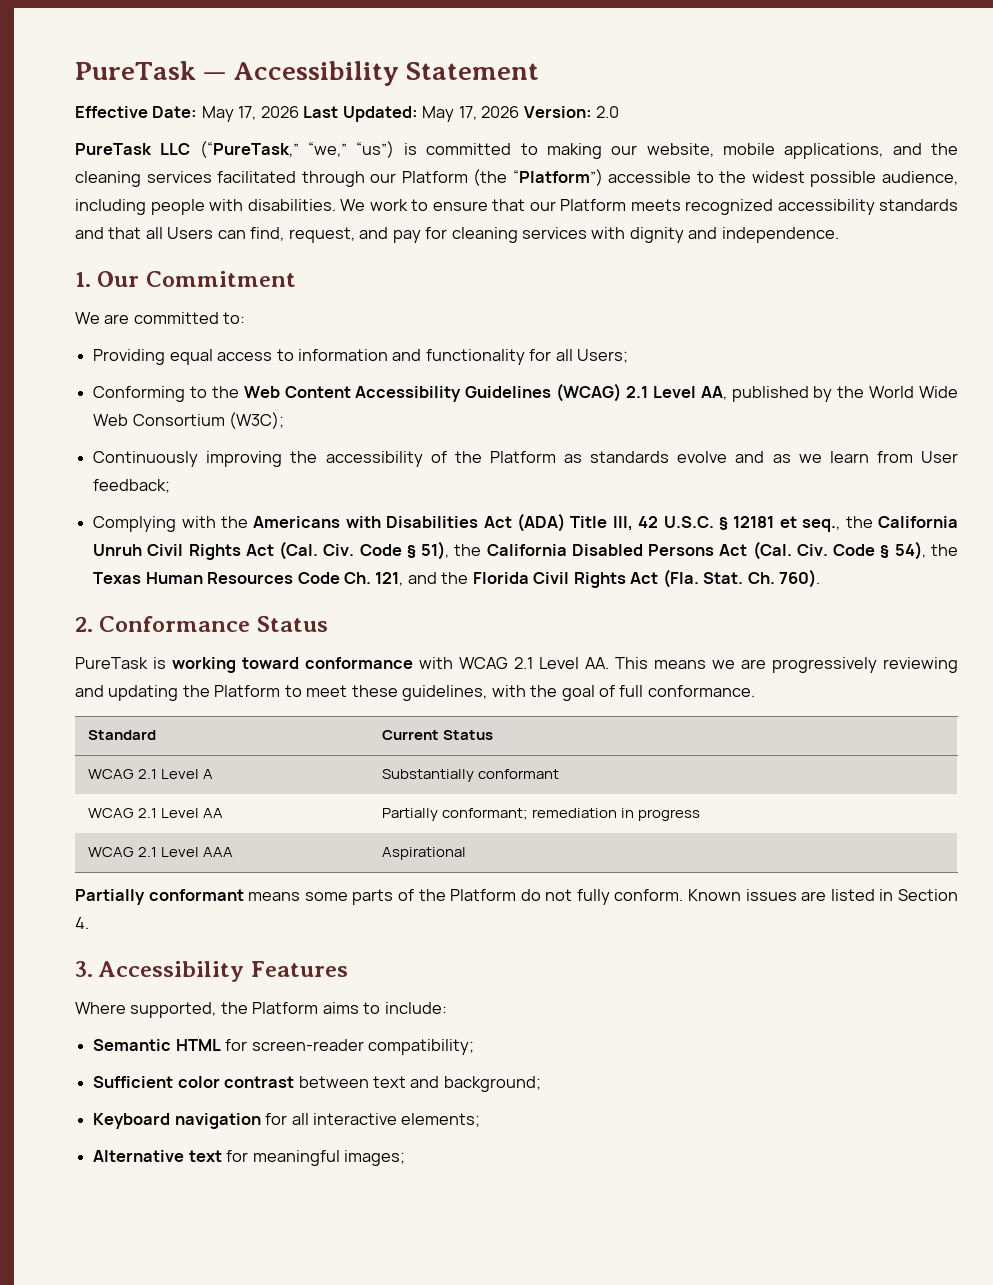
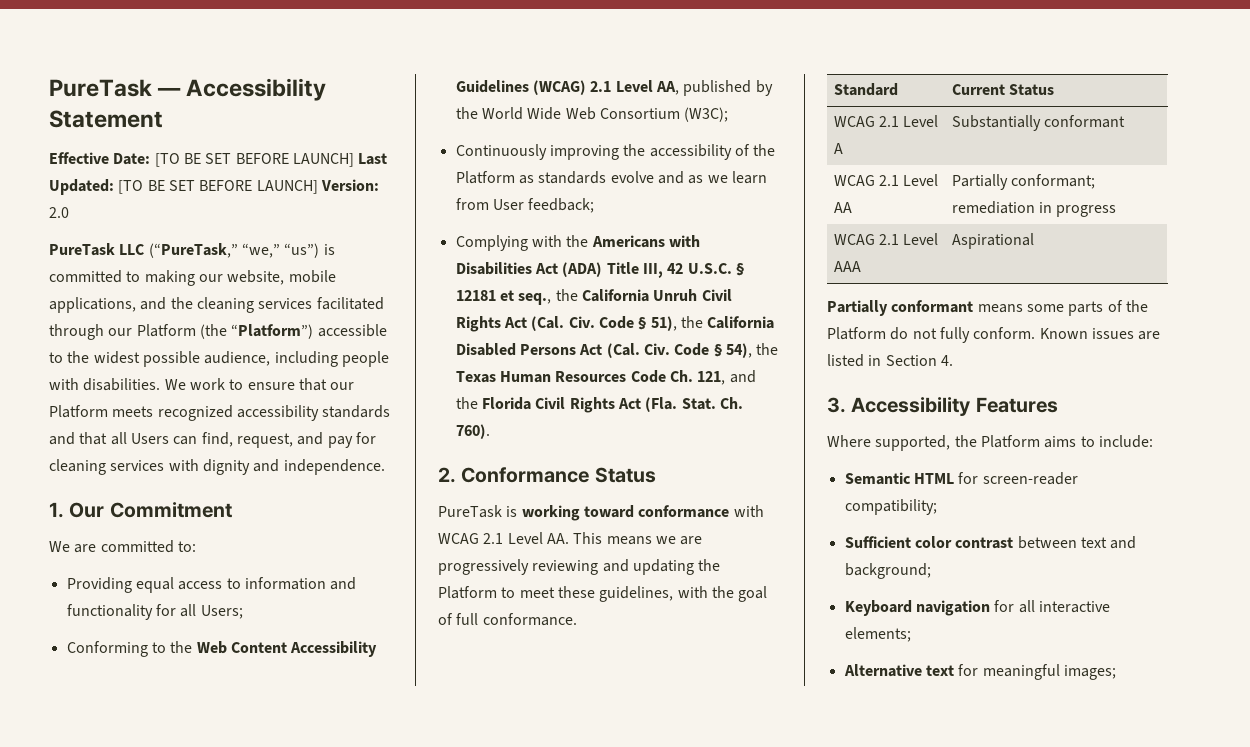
- Effective Date: May 17, 2026 Last Updated: May 17, 2026 Version: 2.0
+ Effective Date: [TO BE SET BEFORE LAUNCH] Last Updated: [TO BE SET BEFORE LAUNCH] Version: 2.0

